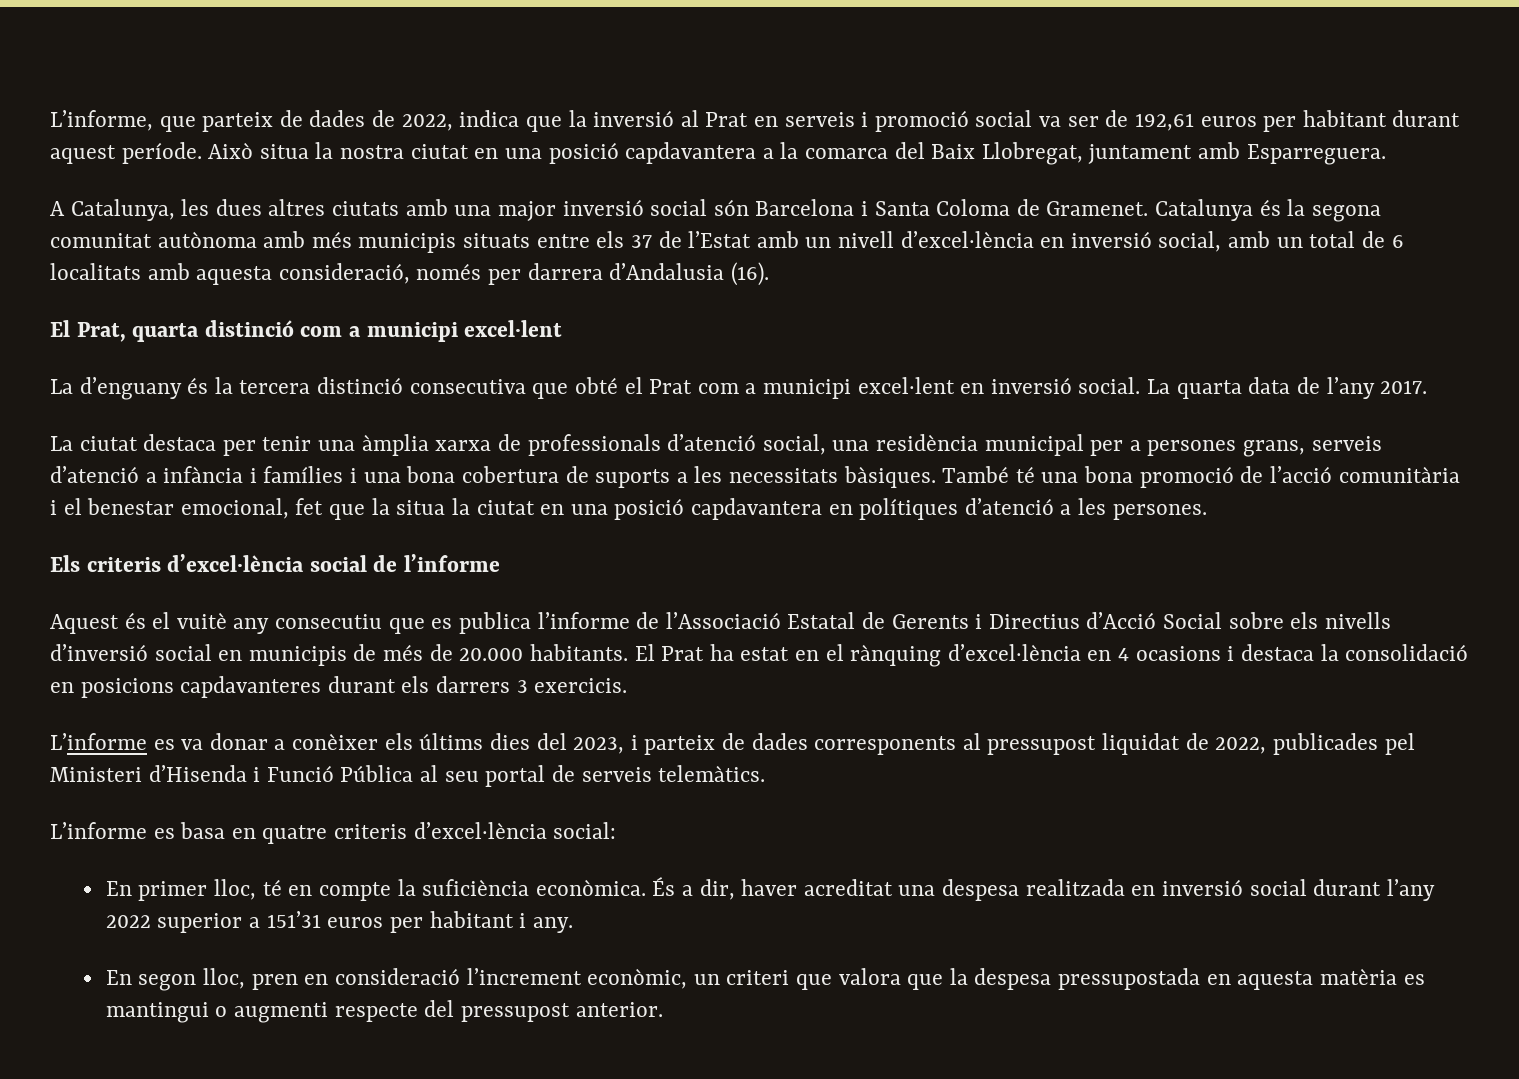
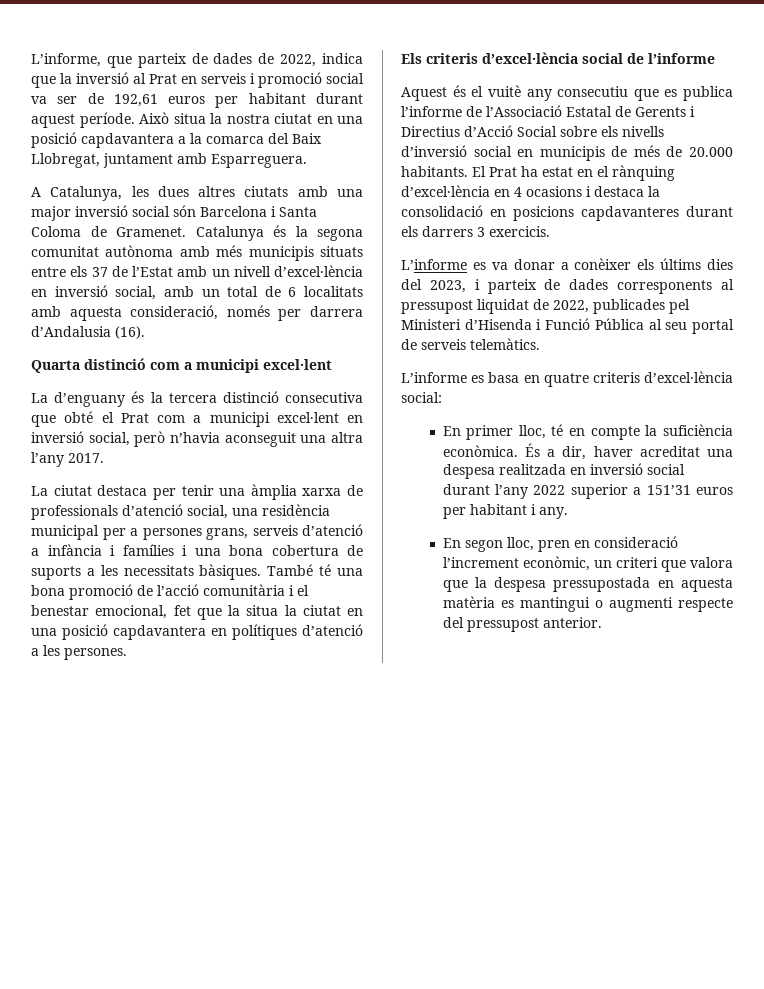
- El Prat, quarta distinció com a municipi excel·lent
+ Quarta distinció com a municipi excel·lent
- La d’enguany és la tercera distinció consecutiva que obté el Prat com a municipi excel·lent en inversió social. La quarta data de l’any 2017.
+ La d’enguany és la tercera distinció consecutiva que obté el Prat com a municipi excel·lent en inversió social, però n’havia aconseguit una altra l’any 2017.

